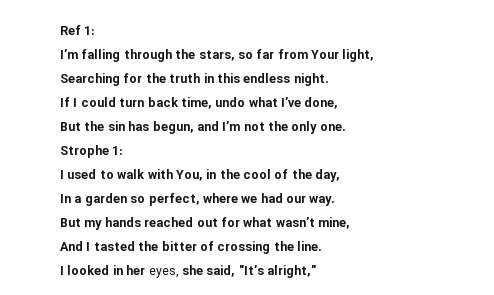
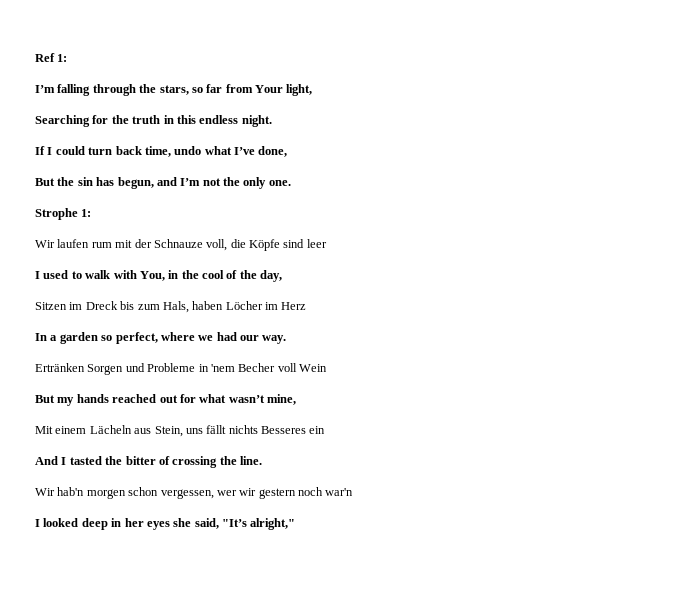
+ Wir laufen rum mit der Schnauze voll, die Köpfe sind leer
+ Sitzen im Dreck bis zum Hals, haben Löcher im Herz
+ Ertränken Sorgen und Probleme in 'nem Becher voll Wein
+ Mit einem Lächeln aus Stein, uns fällt nichts Besseres ein
+ Wir hab'n morgen schon vergessen, wer wir gestern noch war'n
- I looked in her eyes, she said, "It’s alright,"
+ I looked deep in her eyes she said, "It’s alright,"

